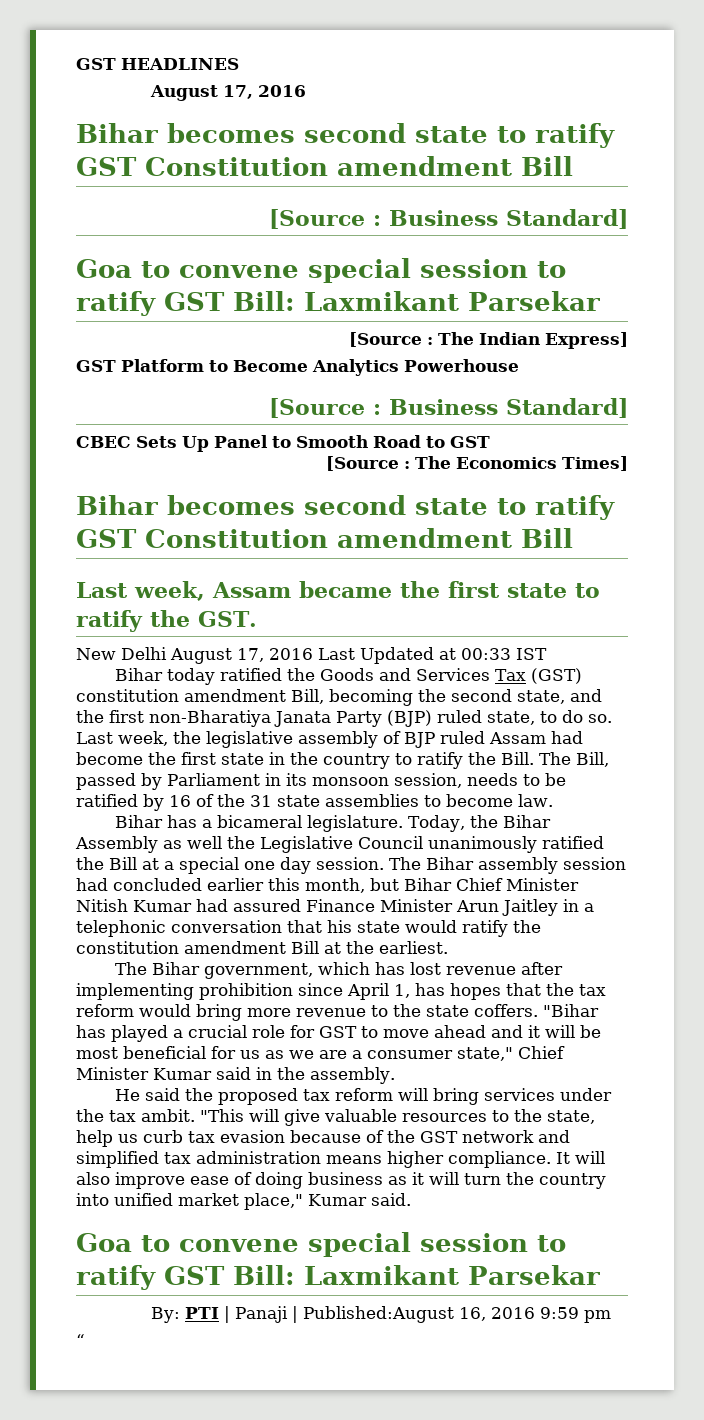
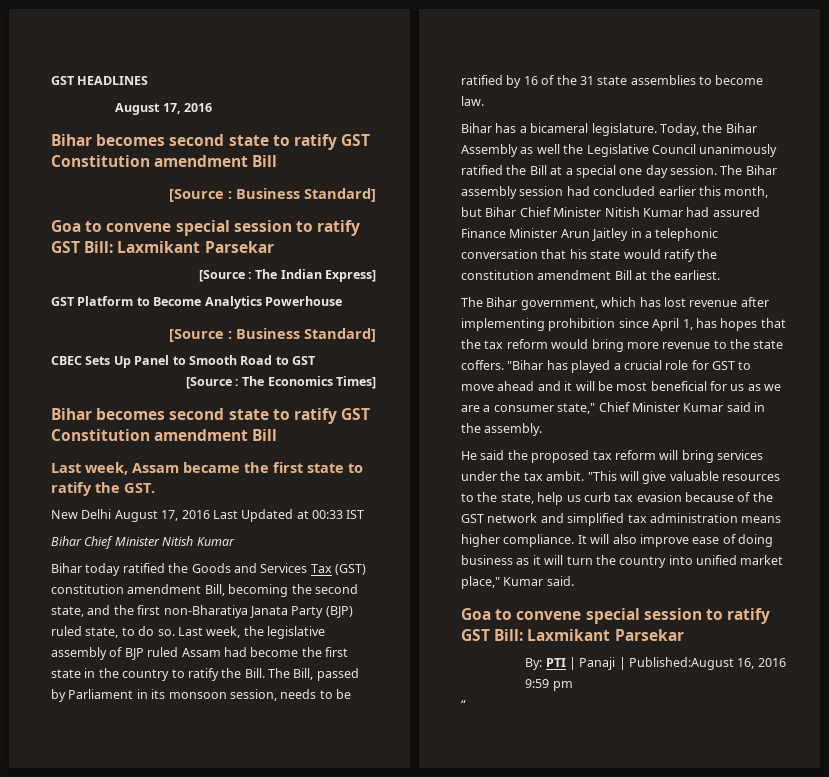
  New Delhi August 17, 2016 Last Updated at 00:33 IST
+ Bihar Chief Minister Nitish Kumar

